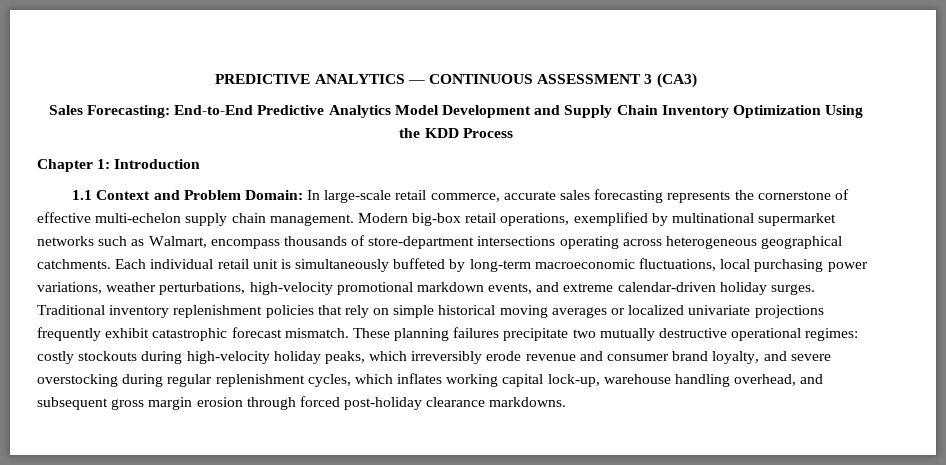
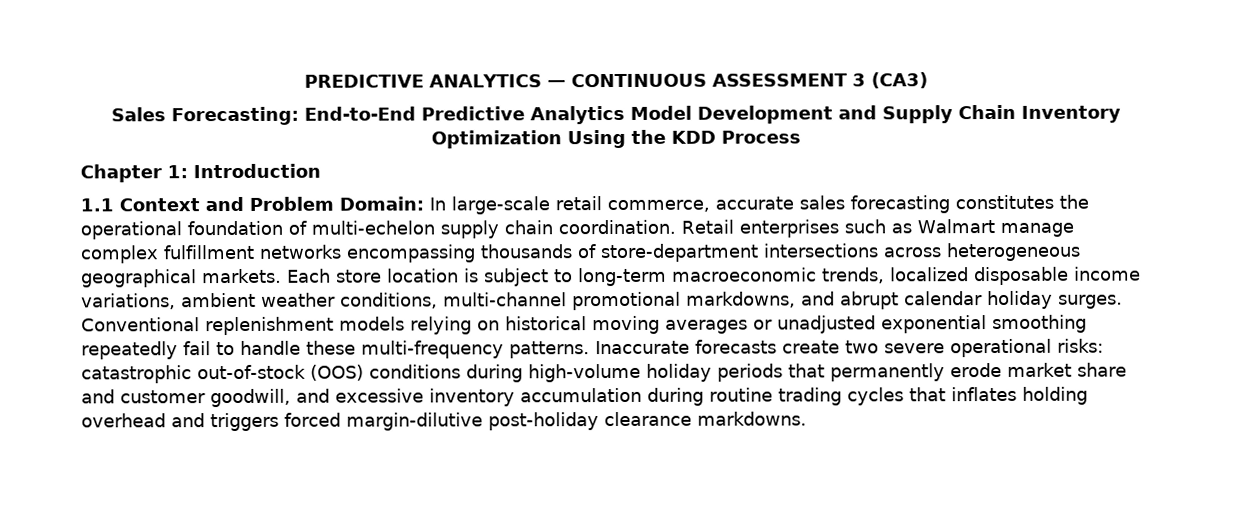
- 1.1 Context and Problem Domain: In large-scale retail commerce, accurate sales forecasting represents the cornerstone of effective multi-echelon supply chain management. Modern big-box retail operations, exemplified by multinational supermarket networks such as Walmart, encompass thousands of store-department intersections operating across heterogeneous geographical catchments. Each individual retail unit is simultaneously buffeted by long-term macroeconomic fluctuations, local purchasing power variations, weather perturbations, high-velocity promotional markdown events, and extreme calendar-driven holiday surges. Traditional inventory replenishment policies that rely on simple historical moving averages or localized univariate projections frequently exhibit catastrophic forecast mismatch. These planning failures precipitate two mutually destructive operational regimes: costly stockouts during high-velocity holiday peaks, which irreversibly erode revenue and consumer brand loyalty, and severe overstocking during regular replenishment cycles, which inflates working capital lock-up, warehouse handling overhead, and subsequent gross margin erosion through forced post-holiday clearance markdowns.
+ 1.1 Context and Problem Domain: In large-scale retail commerce, accurate sales forecasting constitutes the operational foundation of multi-echelon supply chain coordination. Retail enterprises such as Walmart manage complex fulfillment networks encompassing thousands of store-department intersections across heterogeneous geographical markets. Each store location is subject to long-term macroeconomic trends, localized disposable income variations, ambient weather conditions, multi-channel promotional markdowns, and abrupt calendar holiday surges. Conventional replenishment models relying on historical moving averages or unadjusted exponential smoothing repeatedly fail to handle these multi-frequency patterns. Inaccurate forecasts create two severe operational risks: catastrophic out-of-stock (OOS) conditions during high-volume holiday periods that permanently erode market share and customer goodwill, and excessive inventory accumulation during routine trading cycles that inflates holding overhead and triggers forced margin-dilutive post-holiday clearance markdowns.

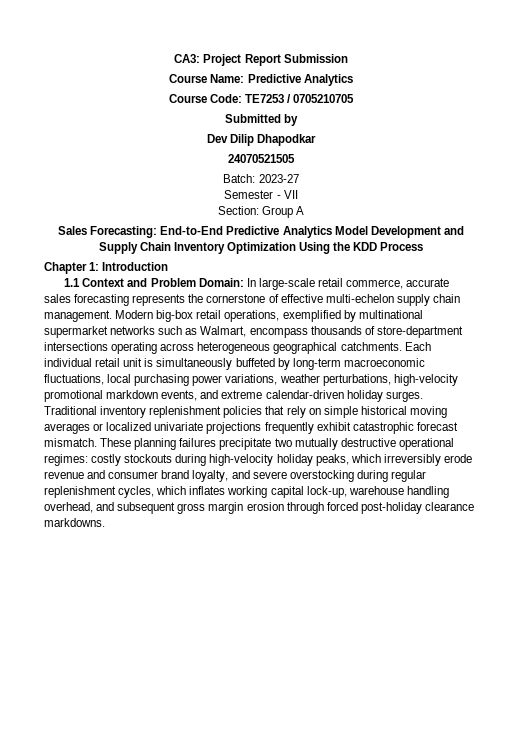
- PREDICTIVE ANALYTICS — CONTINUOUS ASSESSMENT 3 (CA3)
+ CA3: Project Report Submission
+ Course Name: Predictive Analytics
+ Course Code: TE7253 / 0705210705
+ Submitted by
+ Dev Dilip Dhapodkar
+ 24070521505
+ Batch: 2023-27
+ Semester - VII
+ Section: Group A
- 1.1 Context and Problem Domain: In large-scale retail commerce, accurate sales forecasting constitutes the operational foundation of multi-echelon supply chain coordination. Retail enterprises such as Walmart manage complex fulfillment networks encompassing thousands of store-department intersections across heterogeneous geographical markets. Each store location is subject to long-term macroeconomic trends, localized disposable income variations, ambient weather conditions, multi-channel promotional markdowns, and abrupt calendar holiday surges. Conventional replenishment models relying on historical moving averages or unadjusted exponential smoothing repeatedly fail to handle these multi-frequency patterns. Inaccurate forecasts create two severe operational risks: catastrophic out-of-stock (OOS) conditions during high-volume holiday periods that permanently erode market share and customer goodwill, and excessive inventory accumulation during routine trading cycles that inflates holding overhead and triggers forced margin-dilutive post-holiday clearance markdowns.
+ 1.1 Context and Problem Domain: In large-scale retail commerce, accurate sales forecasting represents the cornerstone of effective multi-echelon supply chain management. Modern big-box retail operations, exemplified by multinational supermarket networks such as Walmart, encompass thousands of store-department intersections operating across heterogeneous geographical catchments. Each individual retail unit is simultaneously buffeted by long-term macroeconomic fluctuations, local purchasing power variations, weather perturbations, high-velocity promotional markdown events, and extreme calendar-driven holiday surges. Traditional inventory replenishment policies that rely on simple historical moving averages or localized univariate projections frequently exhibit catastrophic forecast mismatch. These planning failures precipitate two mutually destructive operational regimes: costly stockouts during high-velocity holiday peaks, which irreversibly erode revenue and consumer brand loyalty, and severe overstocking during regular replenishment cycles, which inflates working capital lock-up, warehouse handling overhead, and subsequent gross margin erosion through forced post-holiday clearance markdowns.

